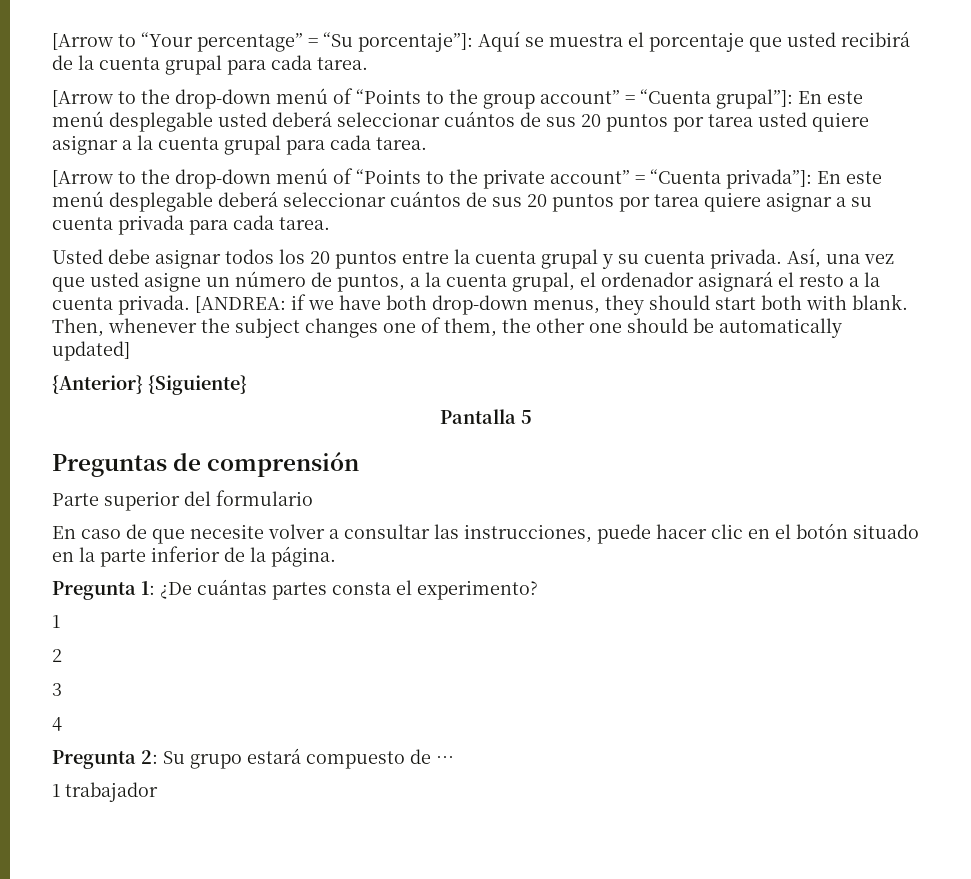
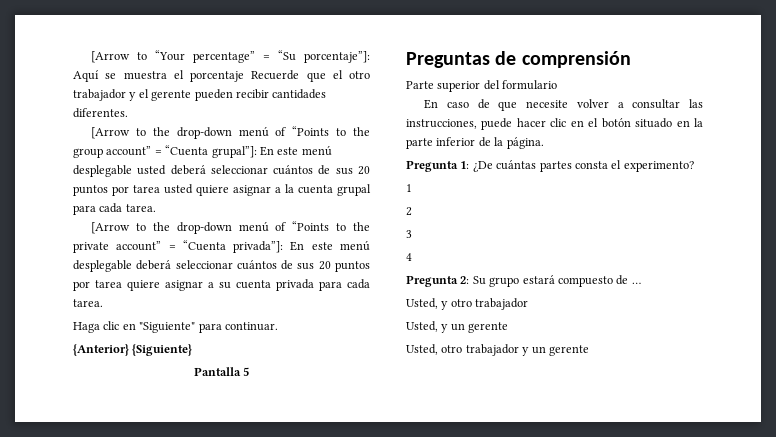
- [Arrow to “Your percentage” = “Su porcentaje”]: Aquí se muestra el porcentaje que usted recibirá de la cuenta grupal para cada tarea.
+ [Arrow to “Your percentage” = “Su porcentaje”]: Aquí se muestra el porcentaje Recuerde que el otro trabajador y el gerente pueden recibir cantidades diferentes.
- Usted debe asignar todos los 20 puntos entre la cuenta grupal y su cuenta privada. Así, una vez que usted asigne un número de puntos, a la cuenta grupal, el ordenador asignará el resto a la cuenta privada. [ANDREA: if we have both drop-down menus, they should start both with blank. Then, whenever the subject changes one of them, the other one should be automatically updated]
+ Haga clic en "Siguiente" para continuar.
- 1 trabajador
+ Usted, y otro trabajador
+ Usted, y un gerente
+ Usted, otro trabajador y un gerente

